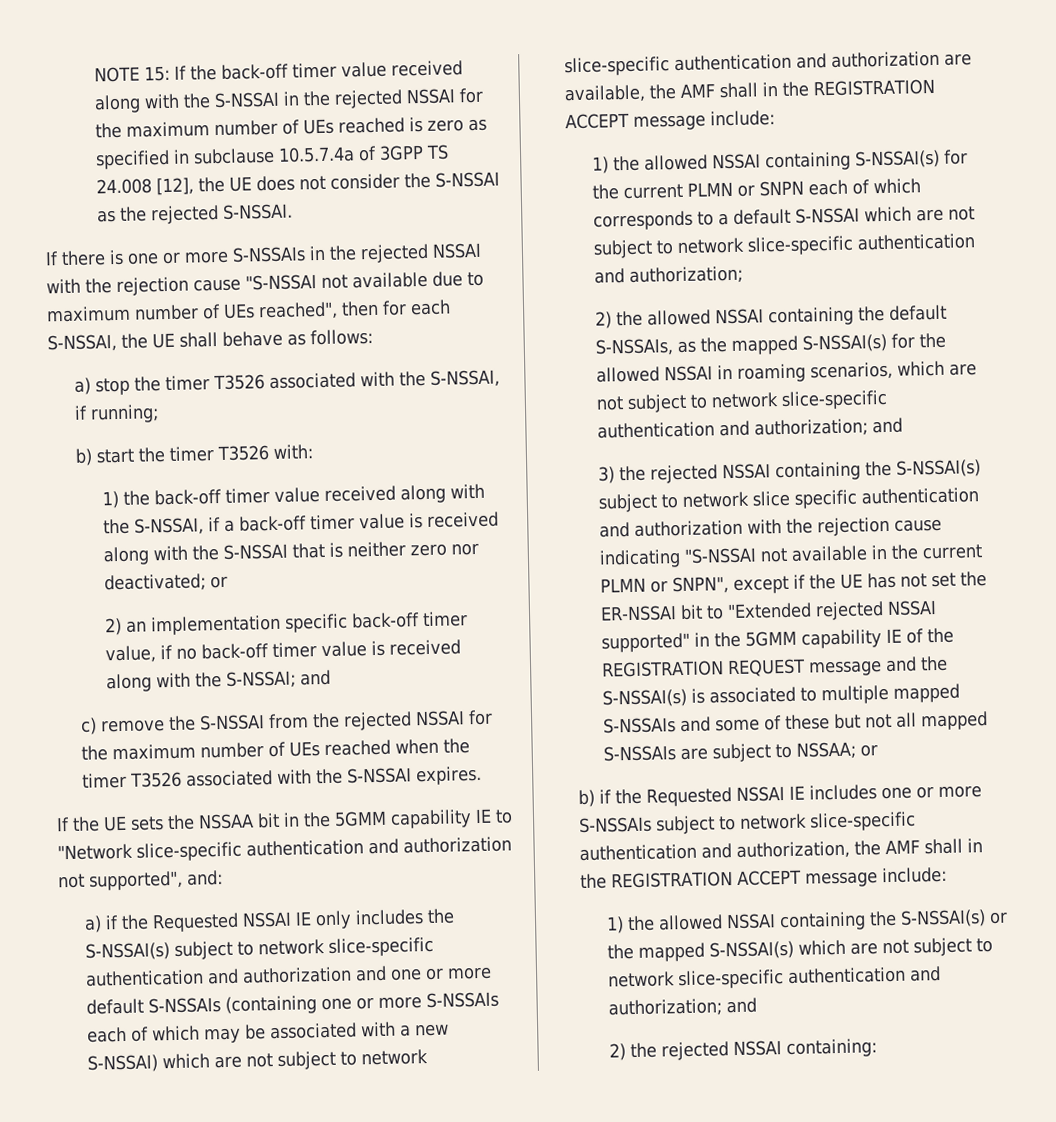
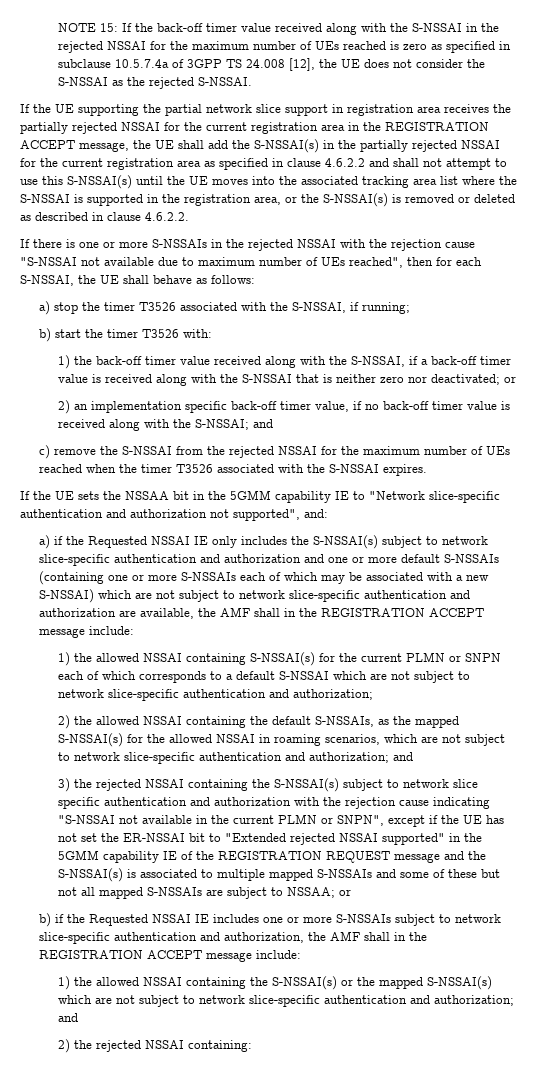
+ If the UE supporting the partial network slice support in registration area receives the partially rejected NSSAI for the current registration area in the REGISTRATION ACCEPT message, the UE shall add the S-NSSAI(s) in the partially rejected NSSAI for the current registration area as specified in clause 4.6.2.2 and shall not attempt to use this S-NSSAI(s) until the UE moves into the associated tracking area list where the S-NSSAI is supported in the registration area, or the S-NSSAI(s) is removed or deleted as described in clause 4.6.2.2.

